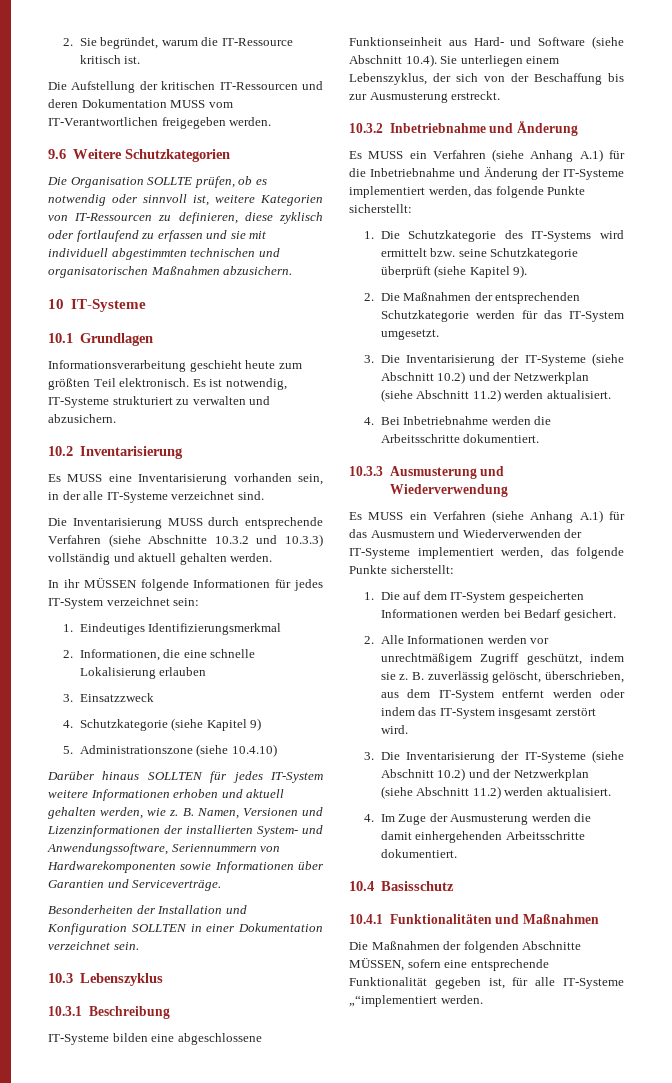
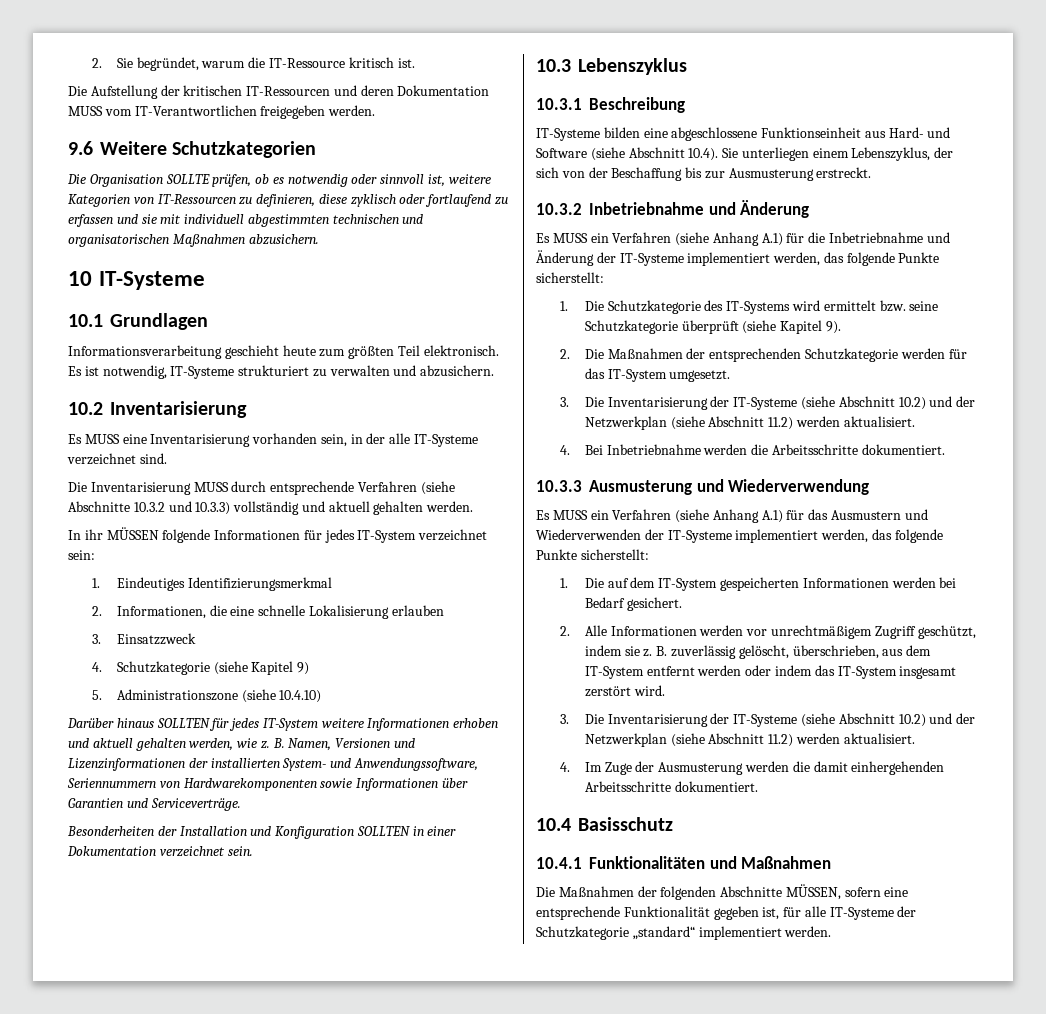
- Die Maßnahmen der folgenden Abschnitte MÜSSEN, sofern eine entsprechende Funktionalität gegeben ist, für alle IT-Systeme „“implementiert werden.
+ Die Maßnahmen der folgenden Abschnitte MÜSSEN, sofern eine entsprechende Funktionalität gegeben ist, für alle IT-Systeme der Schutzkategorie „standard“ implementiert werden.

